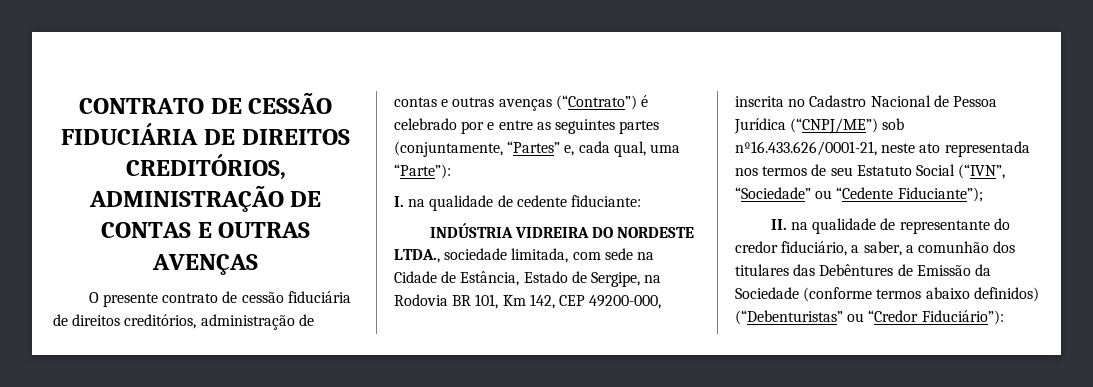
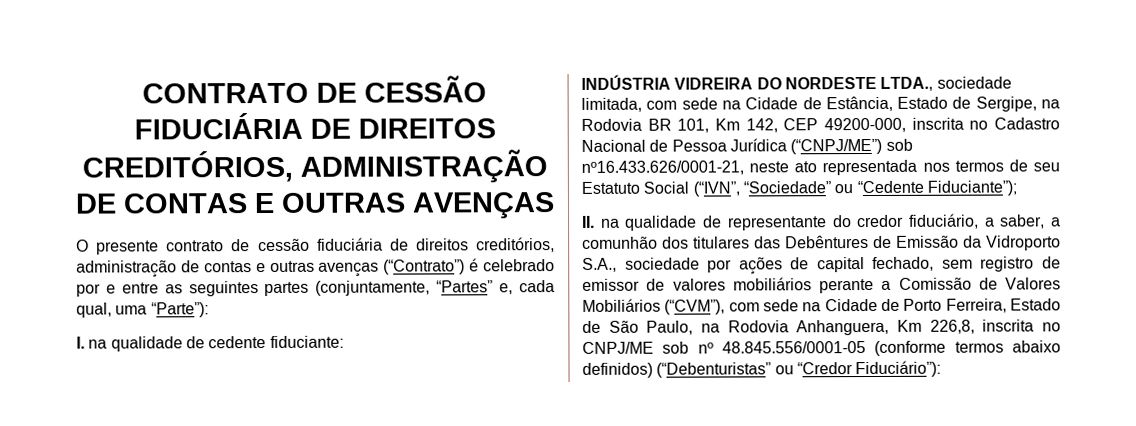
- II. na qualidade de representante do credor fiduciário, a saber, a comunhão dos titulares das Debêntures de Emissão da Sociedade (conforme termos abaixo definidos) (“Debenturistas” ou “Credor Fiduciário”):
+ II. na qualidade de representante do credor fiduciário, a saber, a comunhão dos titulares das Debêntures de Emissão da Vidroporto S.A., sociedade por ações de capital fechado, sem registro de emissor de valores mobiliários perante a Comissão de Valores Mobiliários (“CVM”), com sede na Cidade de Porto Ferreira, Estado de São Paulo, na Rodovia Anhanguera, Km 226,8, inscrita no CNPJ/ME sob nº 48.845.556/0001-05 (conforme termos abaixo definidos) (“Debenturistas” ou “Credor Fiduciário”):

